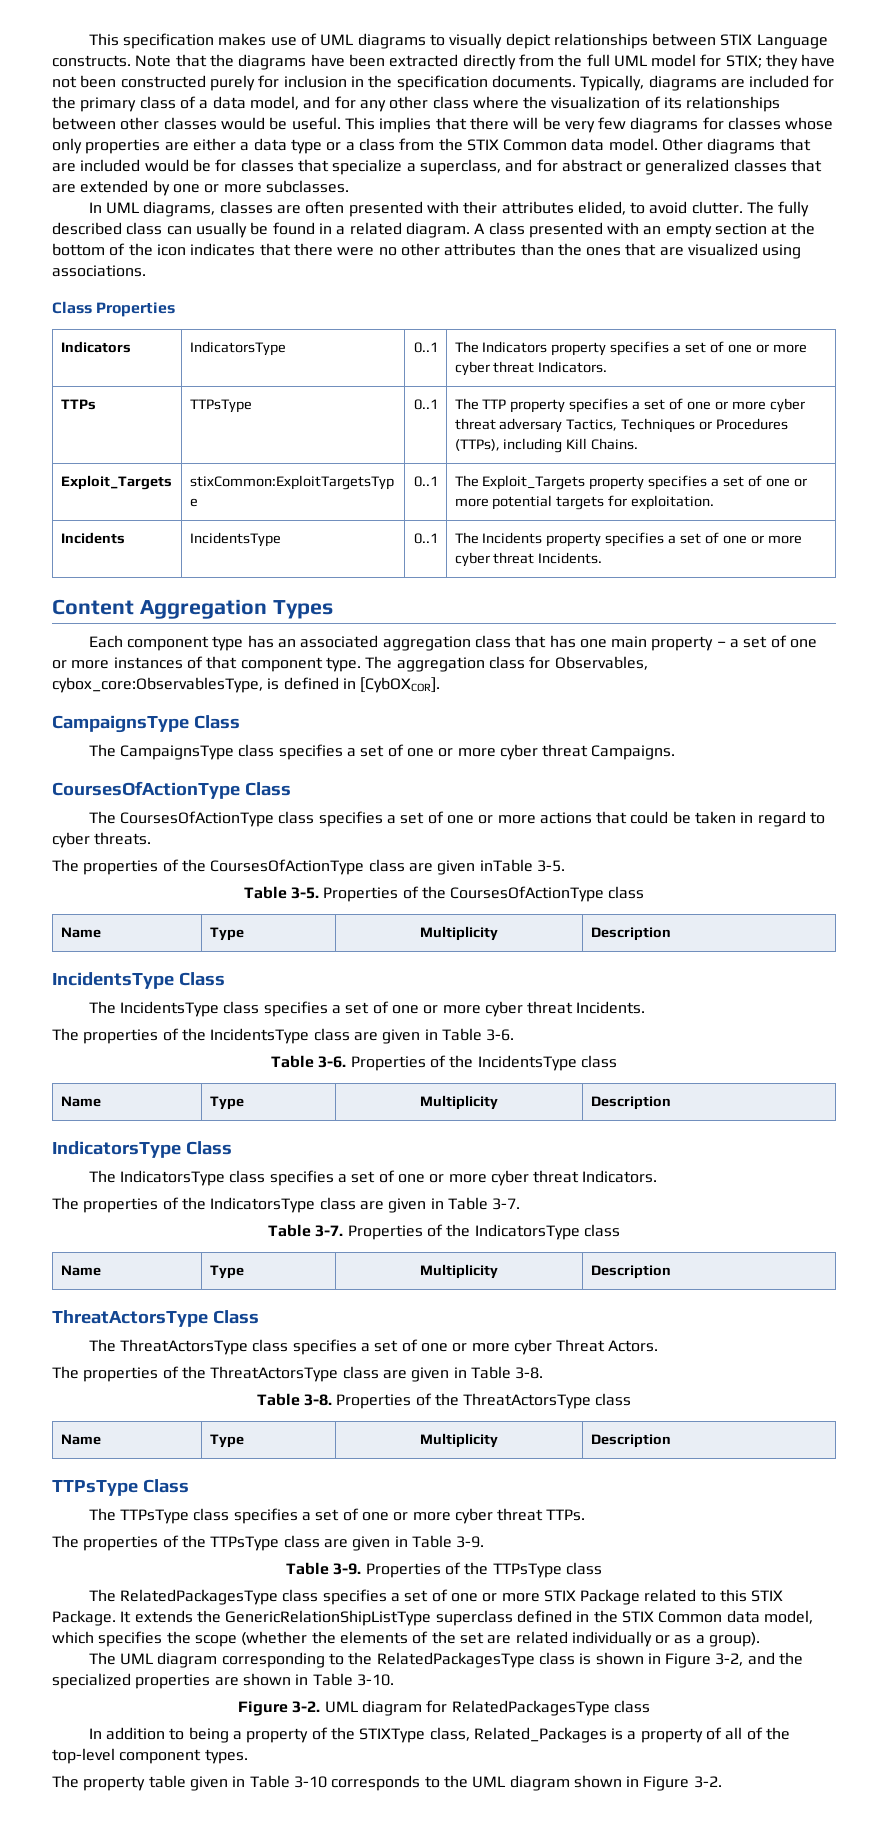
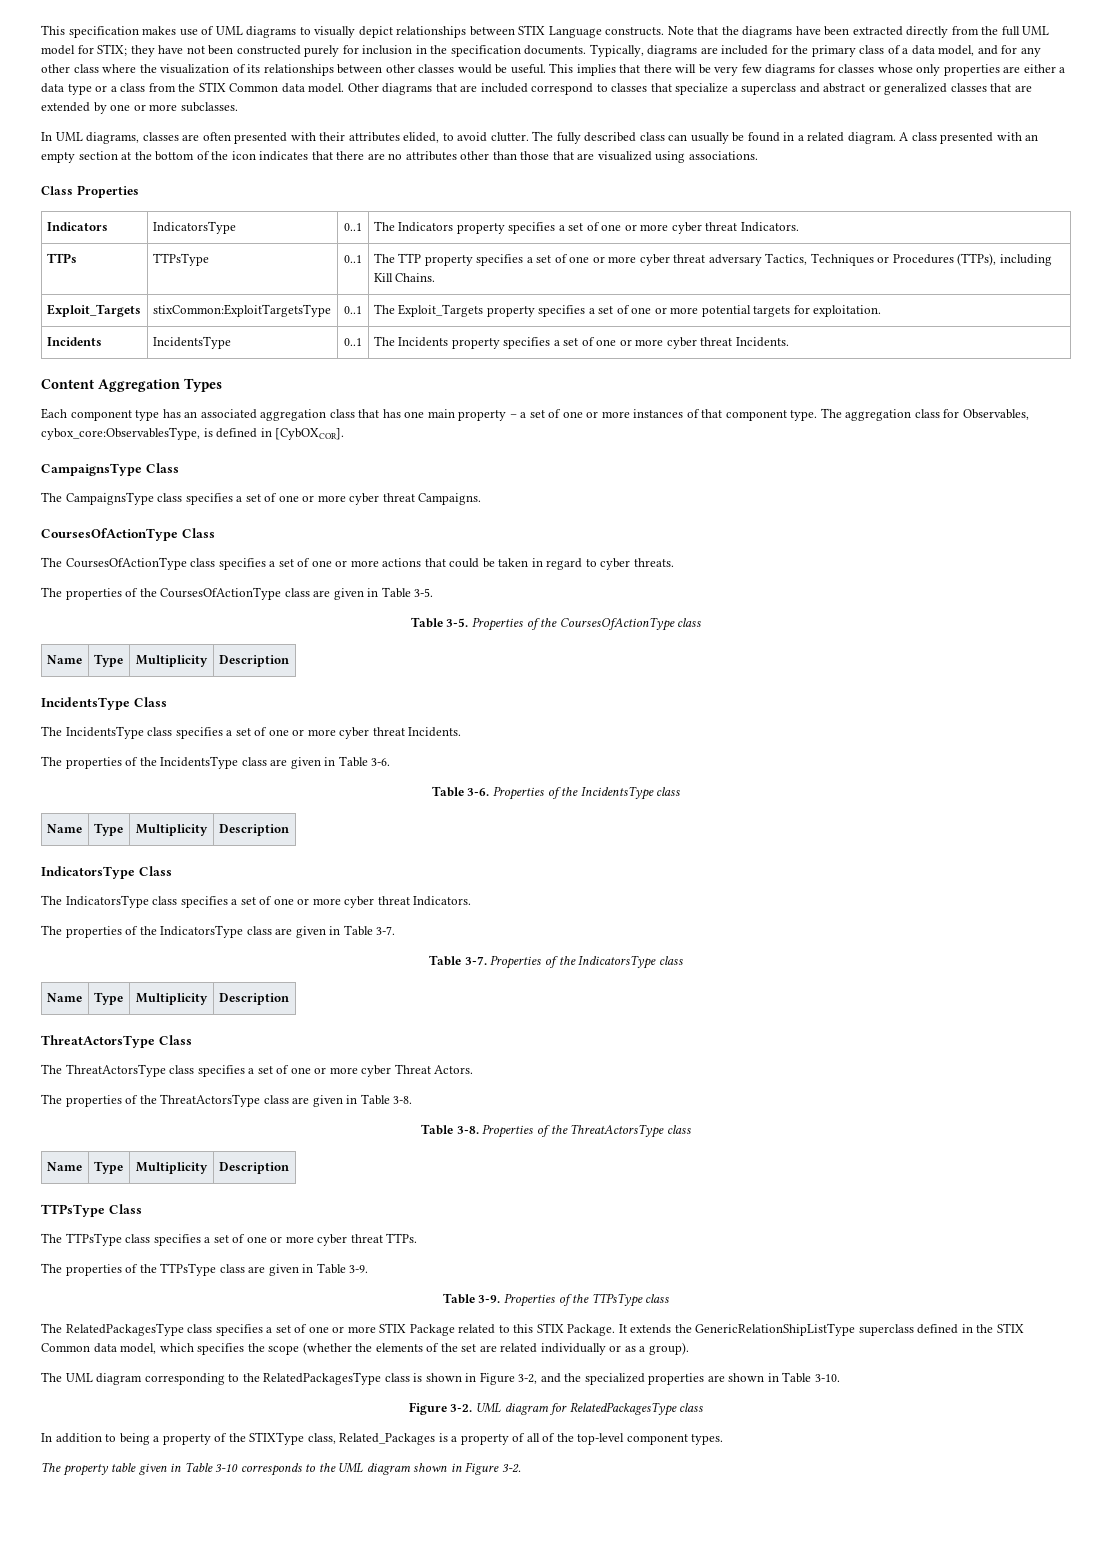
- Other diagrams that are included would be for classes that specialize a superclass, and for abstract or generalized classes that are extended by one or more subclasses.
+ Other diagrams that are included correspond to classes that specialize a superclass and abstract or generalized classes that are extended by one or more subclasses.
- A class presented with an empty section at the bottom of the icon indicates that there were no other attributes than the ones that are visualized using associations.
+ A class presented with an empty section at the bottom of the icon indicates that there are no attributes other than those that are visualized using associations.
- The properties of the CoursesOfActionType class are given inTable 3-5.
+ The properties of the CoursesOfActionType class are given in Table 3-5.

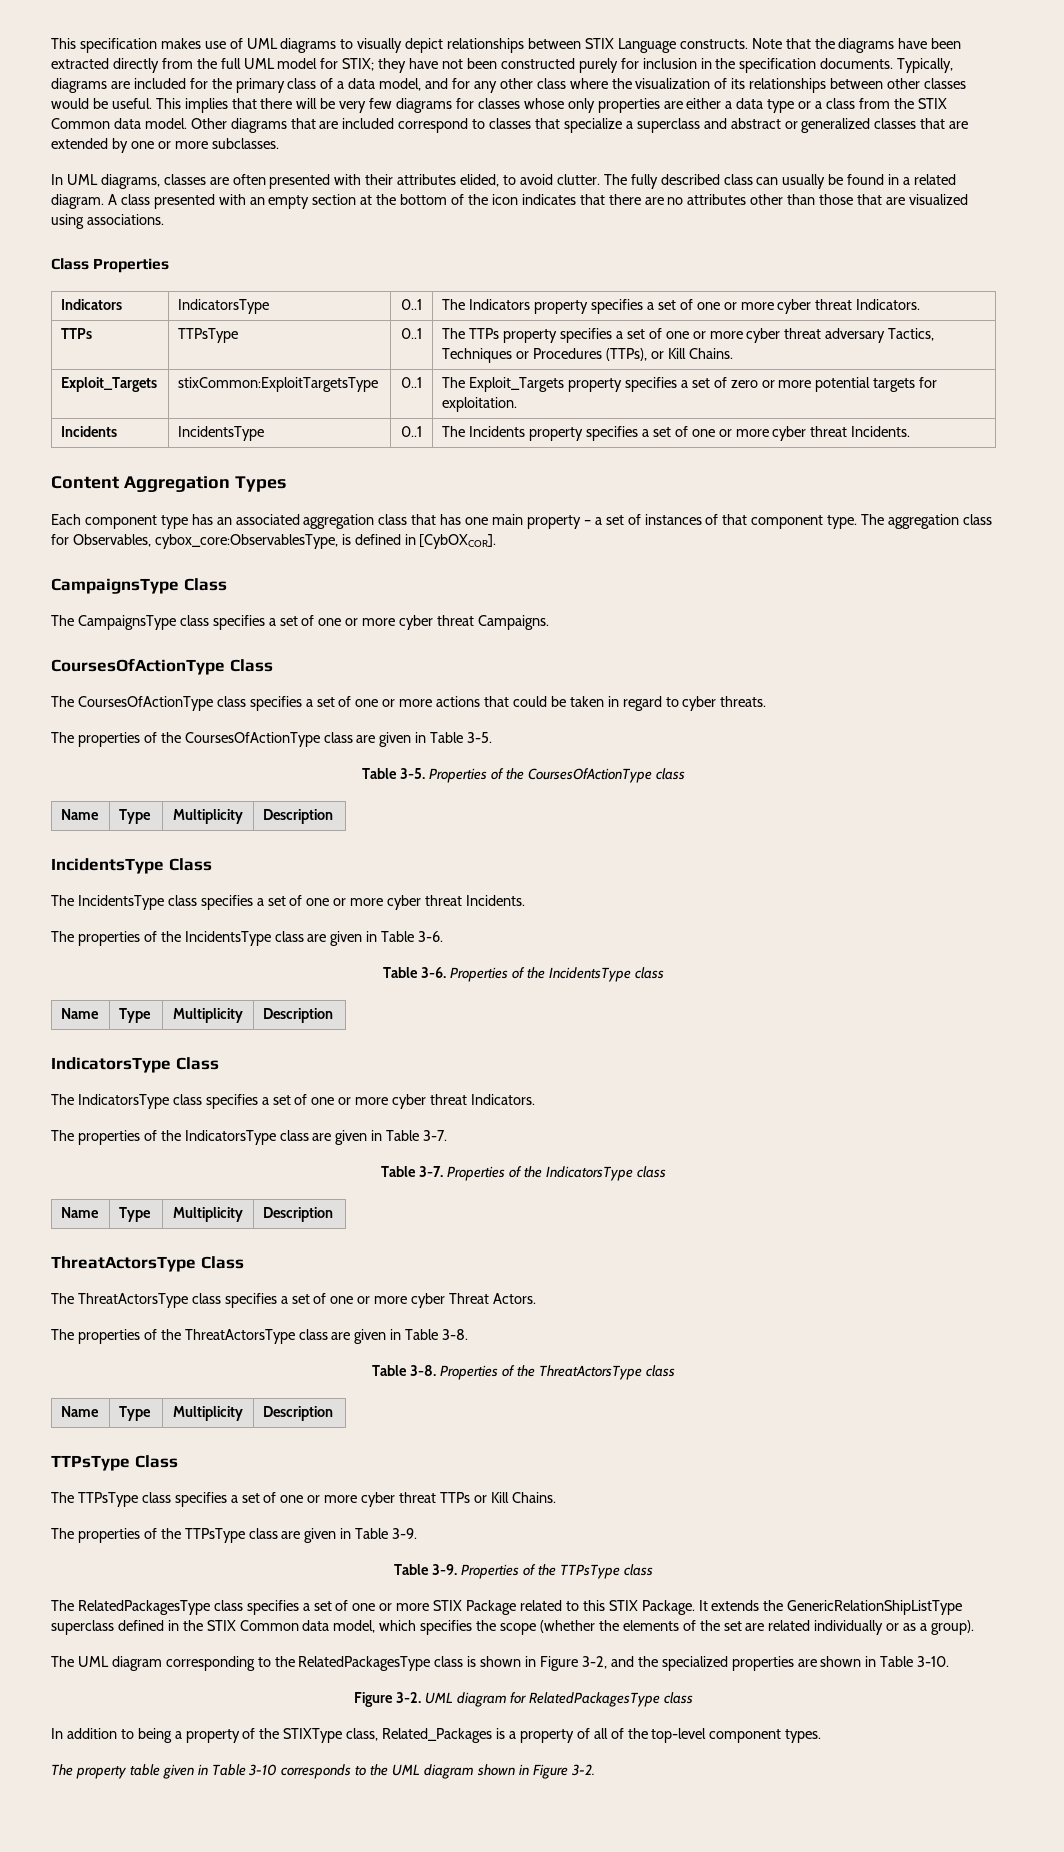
- TTPs | TTPsType | 0..1 | The TTP property specifies a set of one or more cyber threat adversary Tactics, Techniques or Procedures (TTPs), including Kill Chains.
+ TTPs | TTPsType | 0..1 | The TTPs property specifies a set of one or more cyber threat adversary Tactics, Techniques or Procedures (TTPs), or Kill Chains.
- Exploit_Targets | stixCommon:ExploitTargetsType | 0..1 | The Exploit_Targets property specifies a set of one or more potential targets for exploitation.
+ Exploit_Targets | stixCommon:ExploitTargetsType | 0..1 | The Exploit_Targets property specifies a set of zero or more potential targets for exploitation.
- Each component type has an associated aggregation class that has one main property – a set of one or more instances of that component type.
+ Each component type has an associated aggregation class that has one main property – a set of instances of that component type.
- The TTPsType class specifies a set of one or more cyber threat TTPs.
+ The TTPsType class specifies a set of one or more cyber threat TTPs or Kill Chains.

